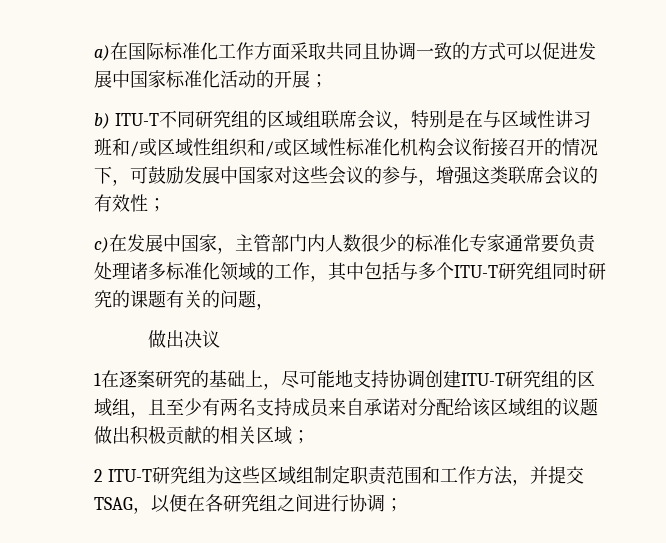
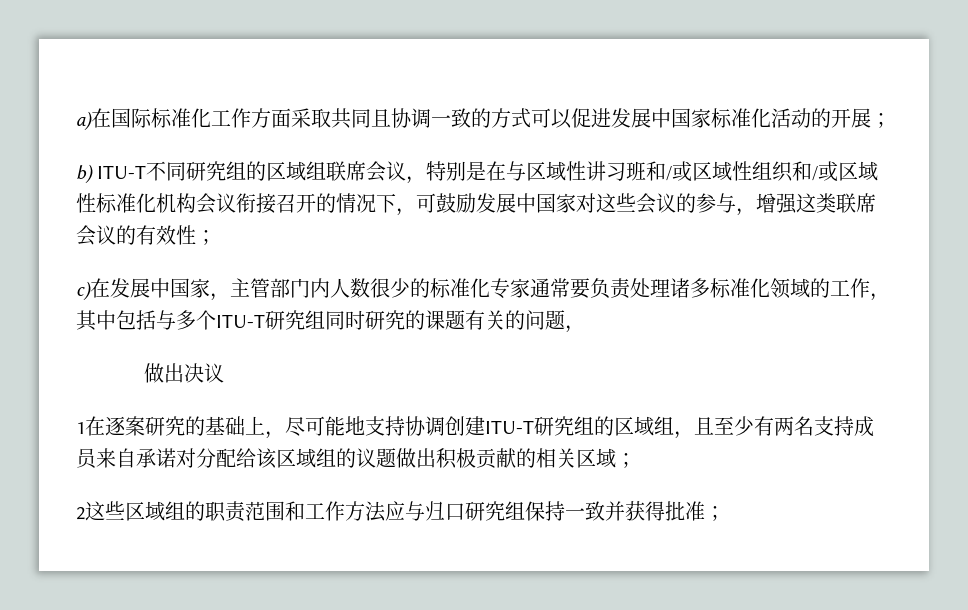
- 2 ITU-T研究组为这些区域组制定职责范围和工作方法，并提交TSAG，以便在各研究组之间进行协调；
+ 2这些区域组的职责范围和工作方法应与归口研究组保持一致并获得批准；

